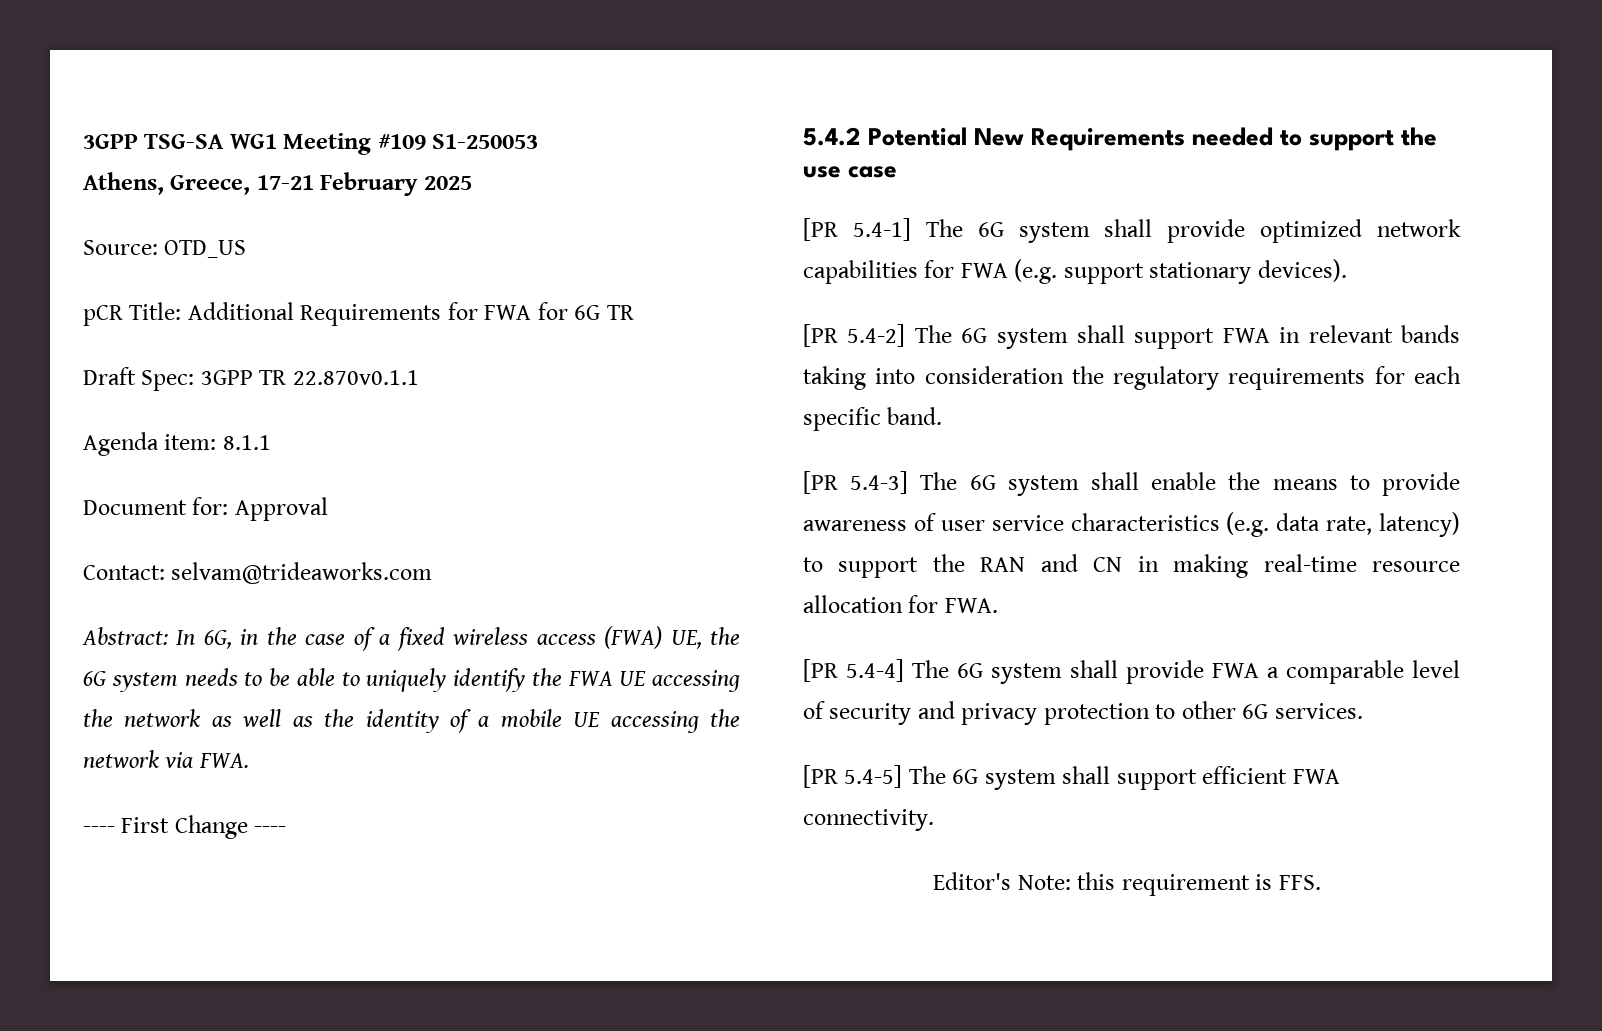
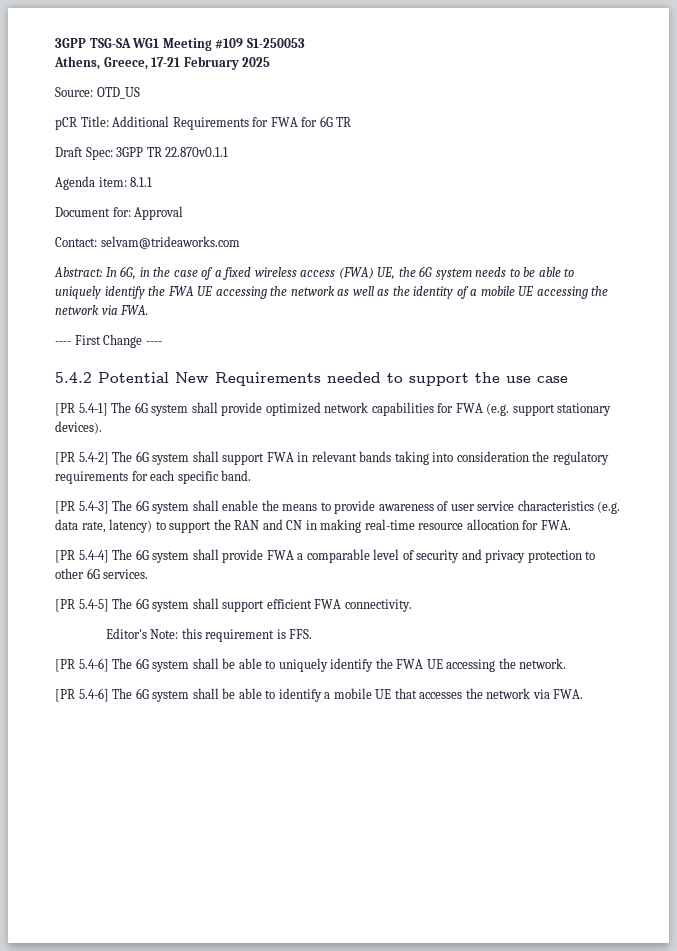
+ [PR 5.4-6] The 6G system shall be able to uniquely identify the FWA UE accessing the network.
+ [PR 5.4-6] The 6G system shall be able to identify a mobile UE that accesses the network via FWA.

